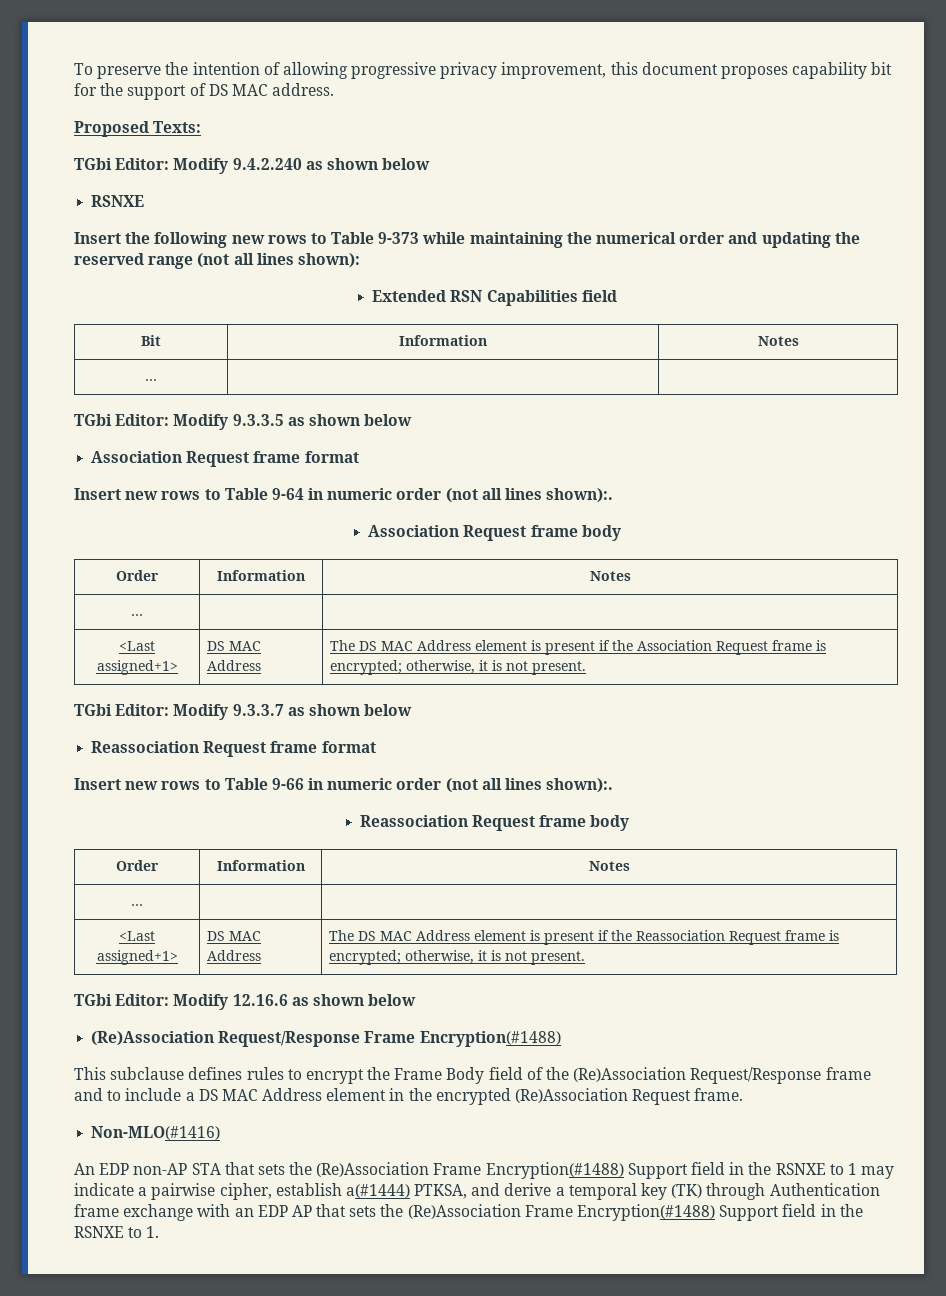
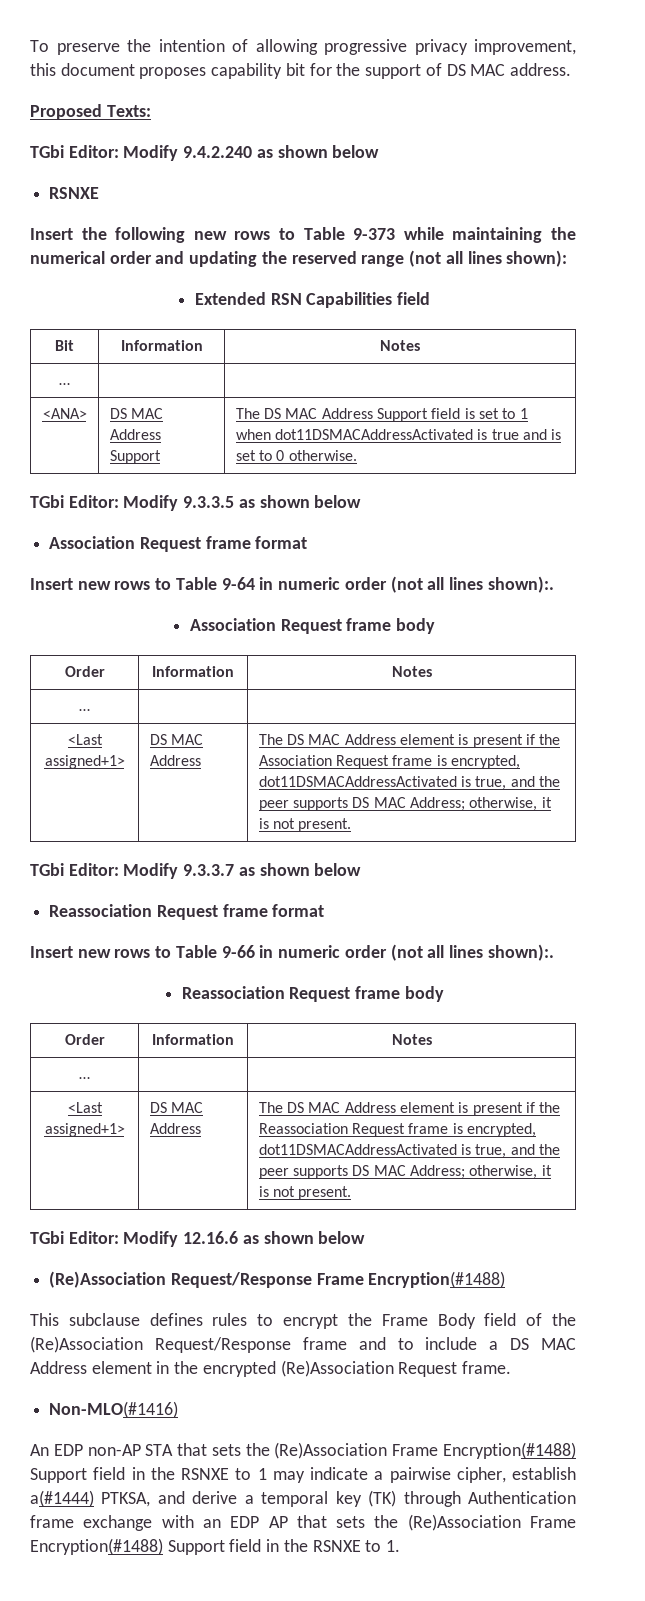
+ <ANA> | DS MAC Address Support | The DS MAC Address Support field is set to 1 when dot11DSMACAddressActivated is true and is set to 0 otherwise.
- <Last assigned+1> | DS MAC Address | The DS MAC Address element is present if the Association Request frame is encrypted; otherwise, it is not present.
+ <Last assigned+1> | DS MAC Address | The DS MAC Address element is present if the Association Request frame is encrypted, dot11DSMACAddressActivated is true, and the peer supports DS MAC Address; otherwise, it is not present.
- <Last assigned+1> | DS MAC Address | The DS MAC Address element is present if the Reassociation Request frame is encrypted; otherwise, it is not present.
+ <Last assigned+1> | DS MAC Address | The DS MAC Address element is present if the Reassociation Request frame is encrypted, dot11DSMACAddressActivated is true, and the peer supports DS MAC Address; otherwise, it is not present.

